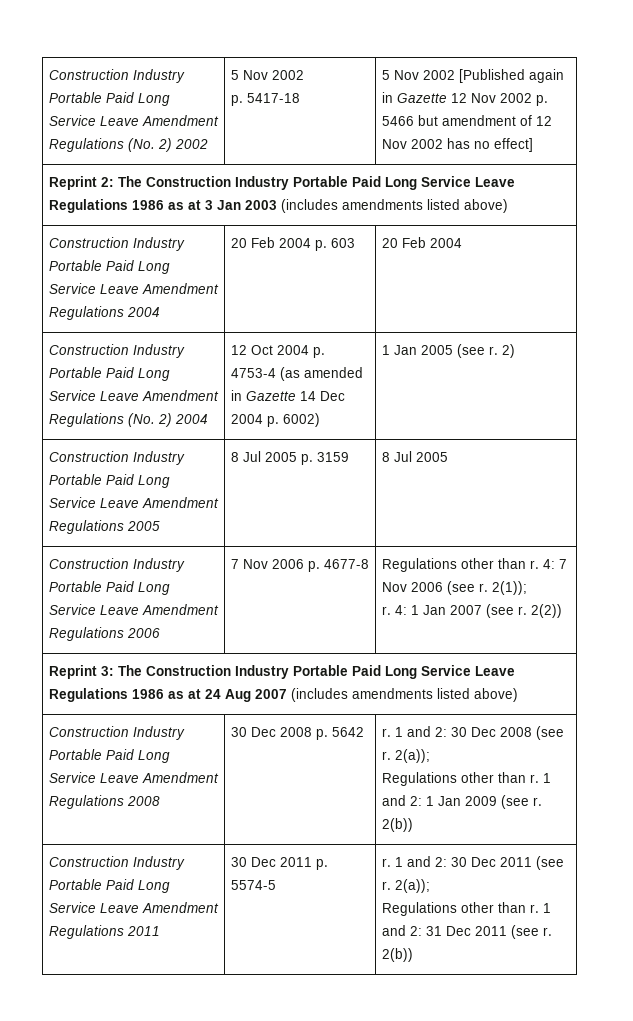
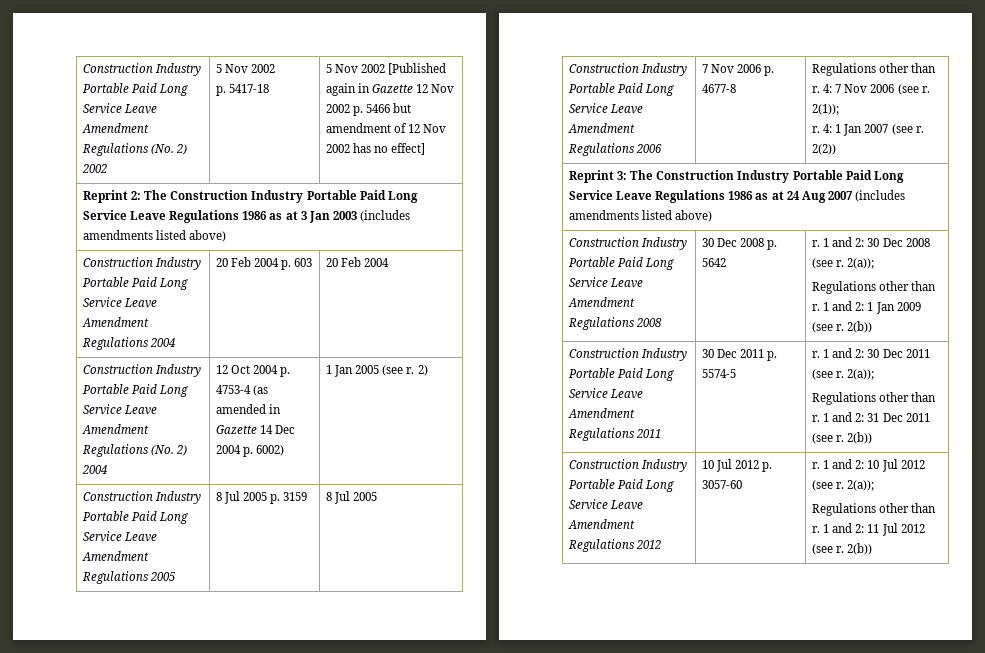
+ Construction Industry Portable Paid Long Service Leave Amendment Regulations 2012 | 10 Jul 2012 p. 3057-60 | r. 1 and 2: 10 Jul 2012 (see r. 2(a));
+ Regulations other than r. 1 and 2: 11 Jul 2012 (see r. 2(b))

